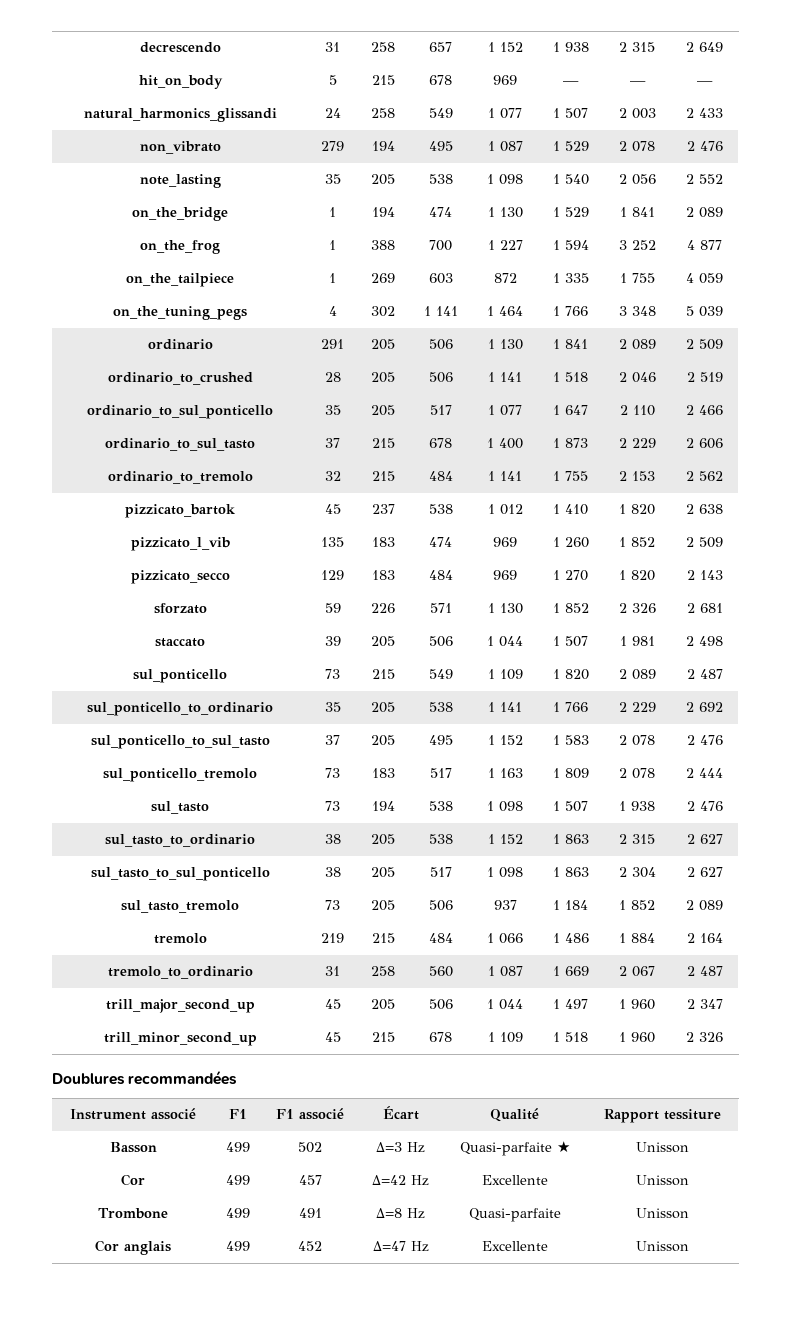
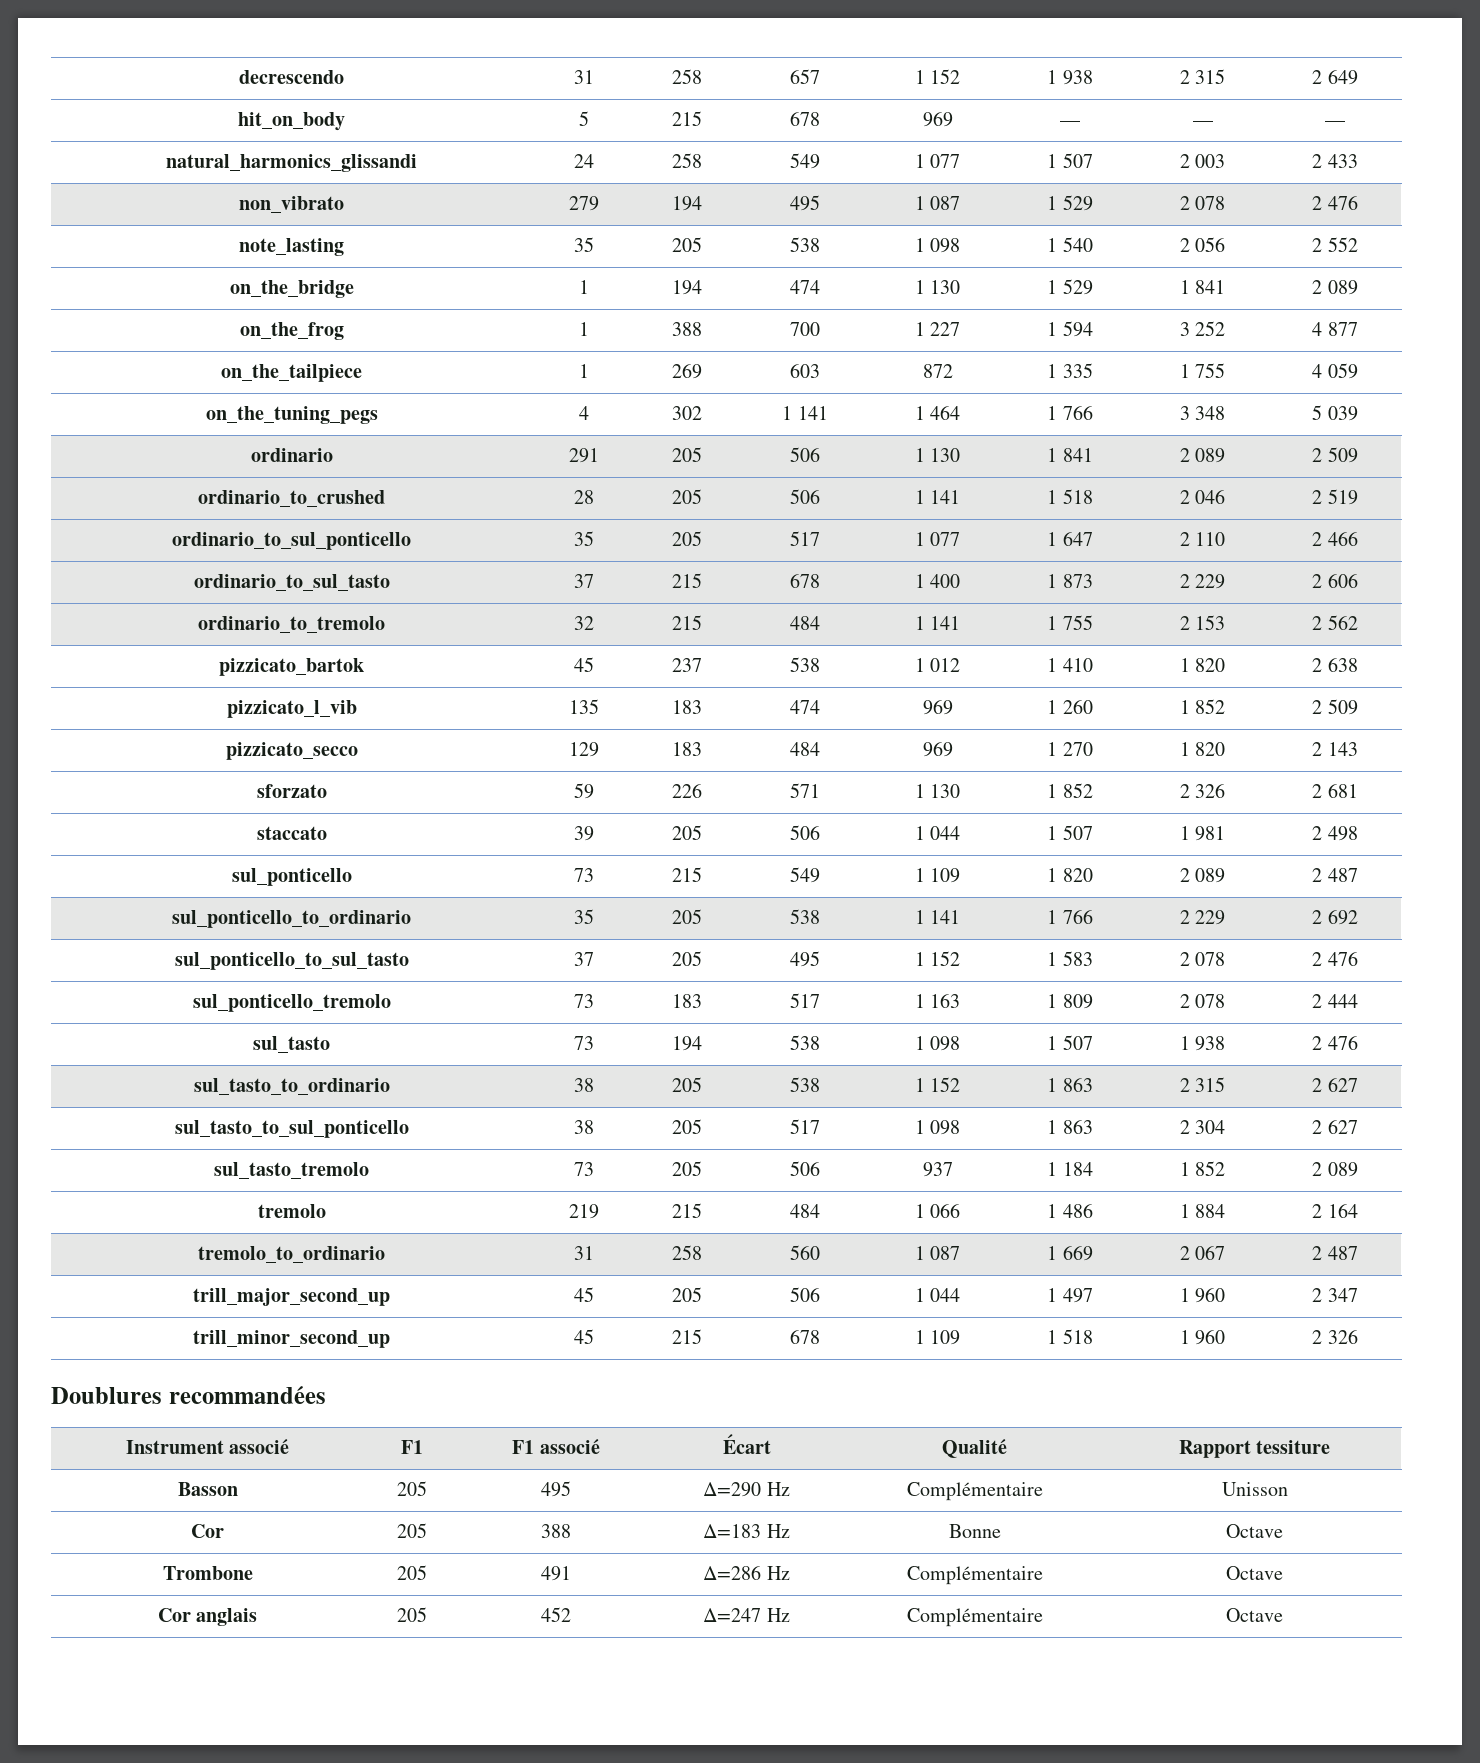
- Basson | 499 | 502 | Δ=3 Hz | Quasi-parfaite ★ | Unisson
+ Basson | 205 | 495 | Δ=290 Hz | Complémentaire | Unisson
- Cor | 499 | 457 | Δ=42 Hz | Excellente | Unisson
+ Cor | 205 | 388 | Δ=183 Hz | Bonne | Octave
- Trombone | 499 | 491 | Δ=8 Hz | Quasi-parfaite | Unisson
+ Trombone | 205 | 491 | Δ=286 Hz | Complémentaire | Octave
- Cor anglais | 499 | 452 | Δ=47 Hz | Excellente | Unisson
+ Cor anglais | 205 | 452 | Δ=247 Hz | Complémentaire | Octave

